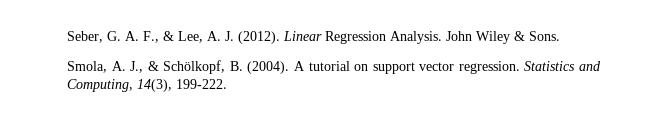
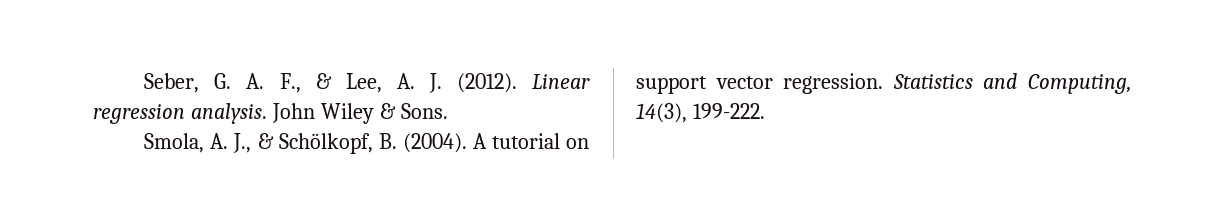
- Linear Regression Analysis.
+ Linear regression analysis.

